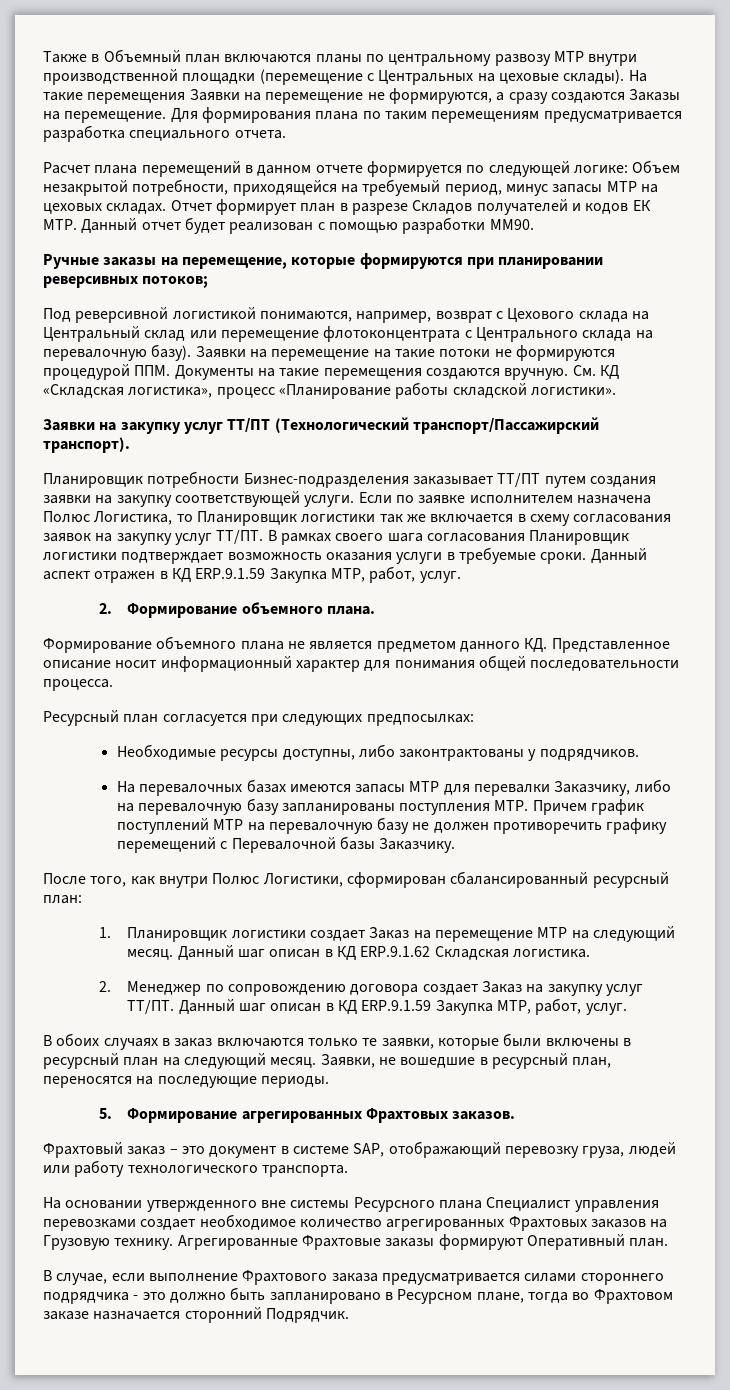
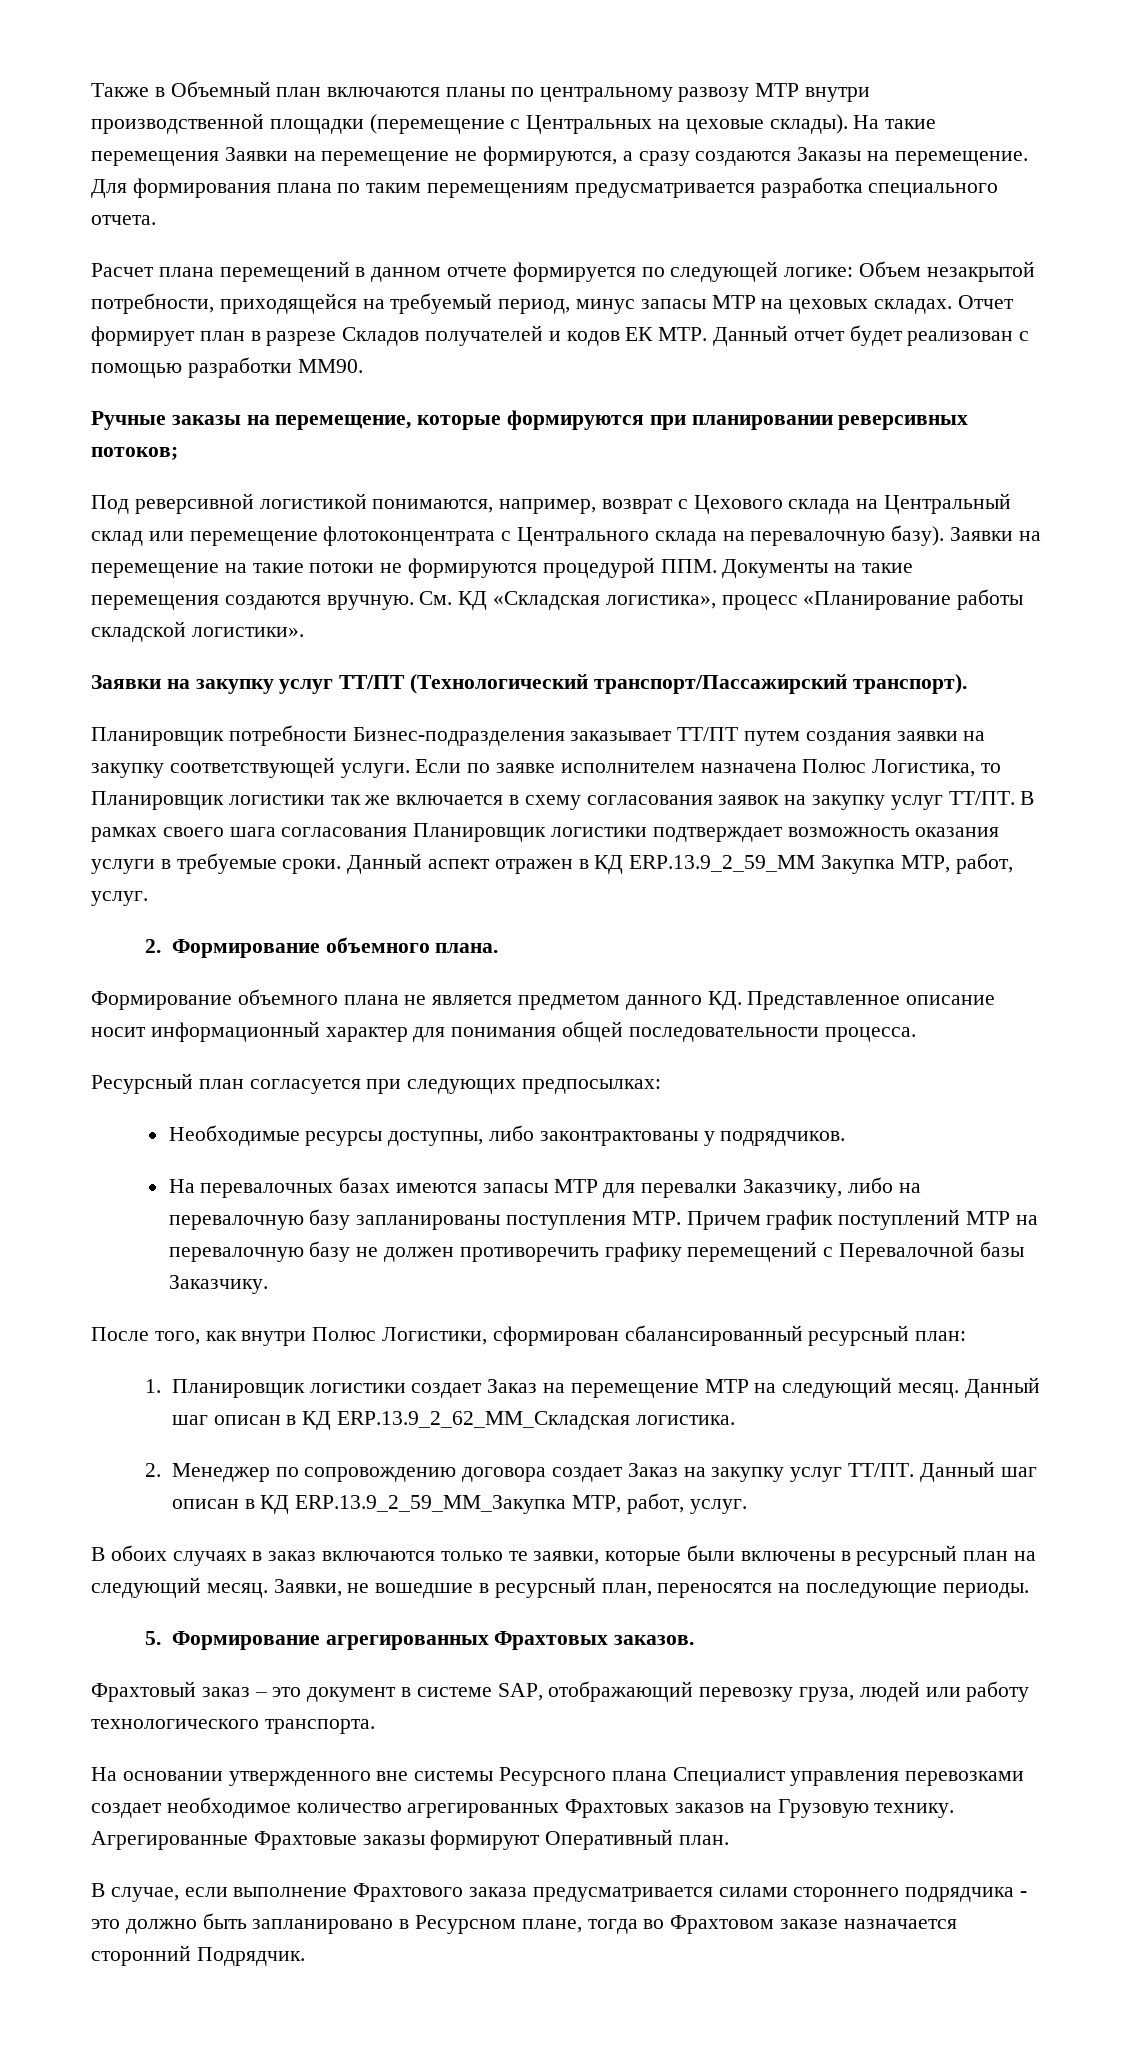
- Данный аспект отражен в КД ERP.9.1.59 Закупка МТР, работ, услуг.
+ Данный аспект отражен в КД ERP.13.9_2_59_MM Закупка МТР, работ, услуг.
- Данный шаг описан в КД ERP.9.1.62 Складская логистика.
+ Данный шаг описан в КД ERP.13.9_2_62_MM_Складская логистика.
- Данный шаг описан в КД ERP.9.1.59 Закупка МТР, работ, услуг.
+ Данный шаг описан в КД ERP.13.9_2_59_MM_Закупка МТР, работ, услуг.

